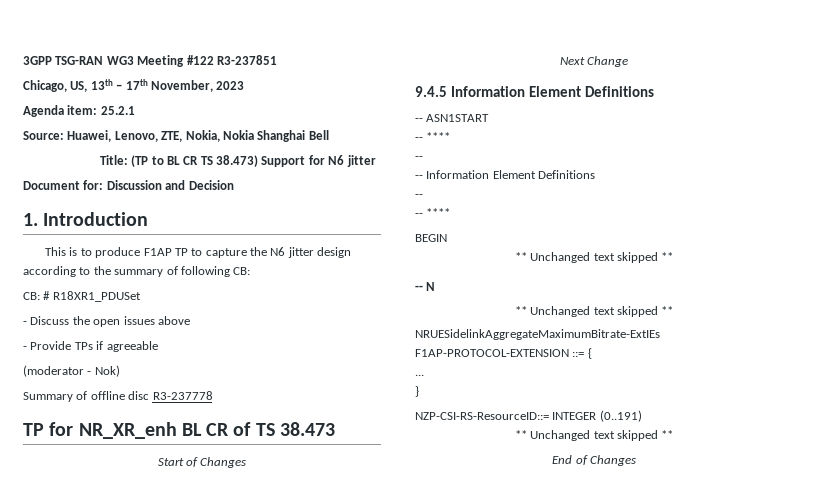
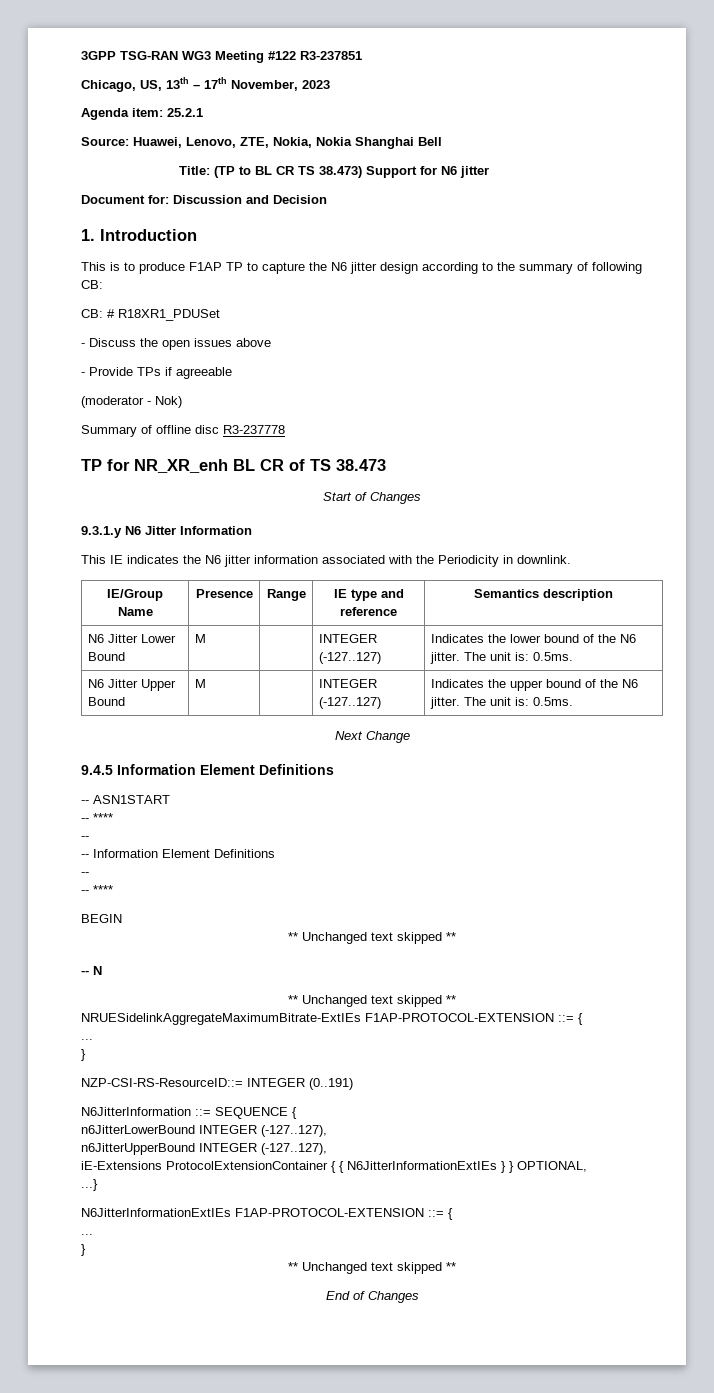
+ 9.3.1.y N6 Jitter Information
+ This IE indicates the N6 jitter information associated with the Periodicity in downlink.
+ IE/Group Name | Presence | Range | IE type and reference | Semantics description
+ N6 Jitter Lower Bound | M | | INTEGER (-127..127) | Indicates the lower bound of the N6 jitter. The unit is: 0.5ms.
+ N6 Jitter Upper Bound | M | | INTEGER (-127..127) | Indicates the upper bound of the N6 jitter. The unit is: 0.5ms.
+ N6JitterInformation ::= SEQUENCE {
+ n6JitterLowerBound INTEGER (-127..127),
+ n6JitterUpperBound INTEGER (-127..127),
+ iE-Extensions ProtocolExtensionContainer { { N6JitterInformationExtIEs } } OPTIONAL,
+ ...}
+ N6JitterInformationExtIEs F1AP-PROTOCOL-EXTENSION ::= {
+ ...
+ }

